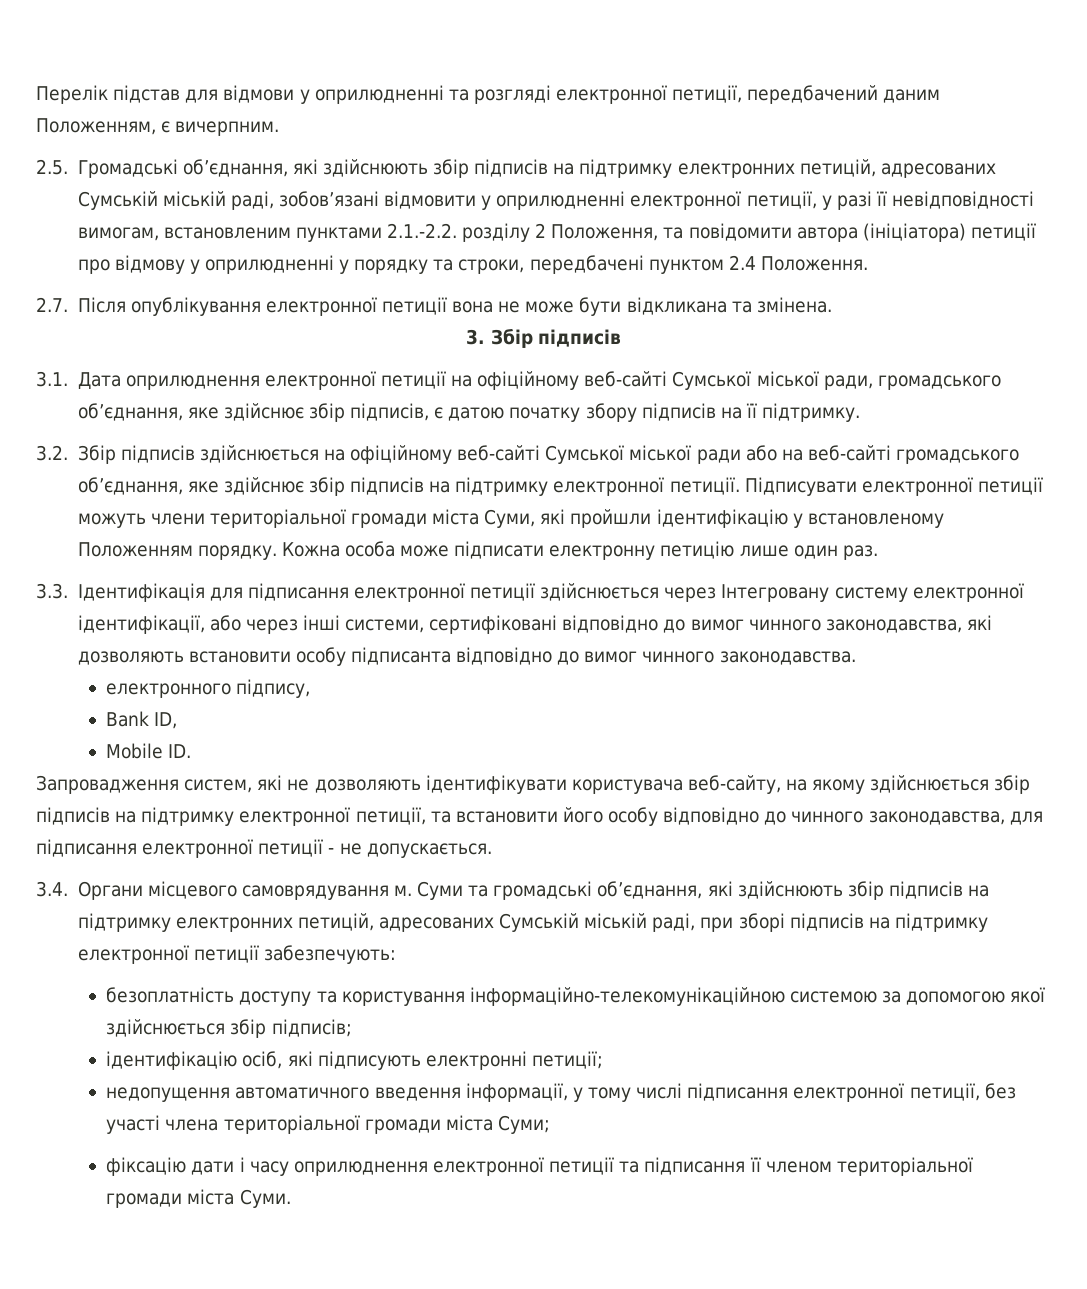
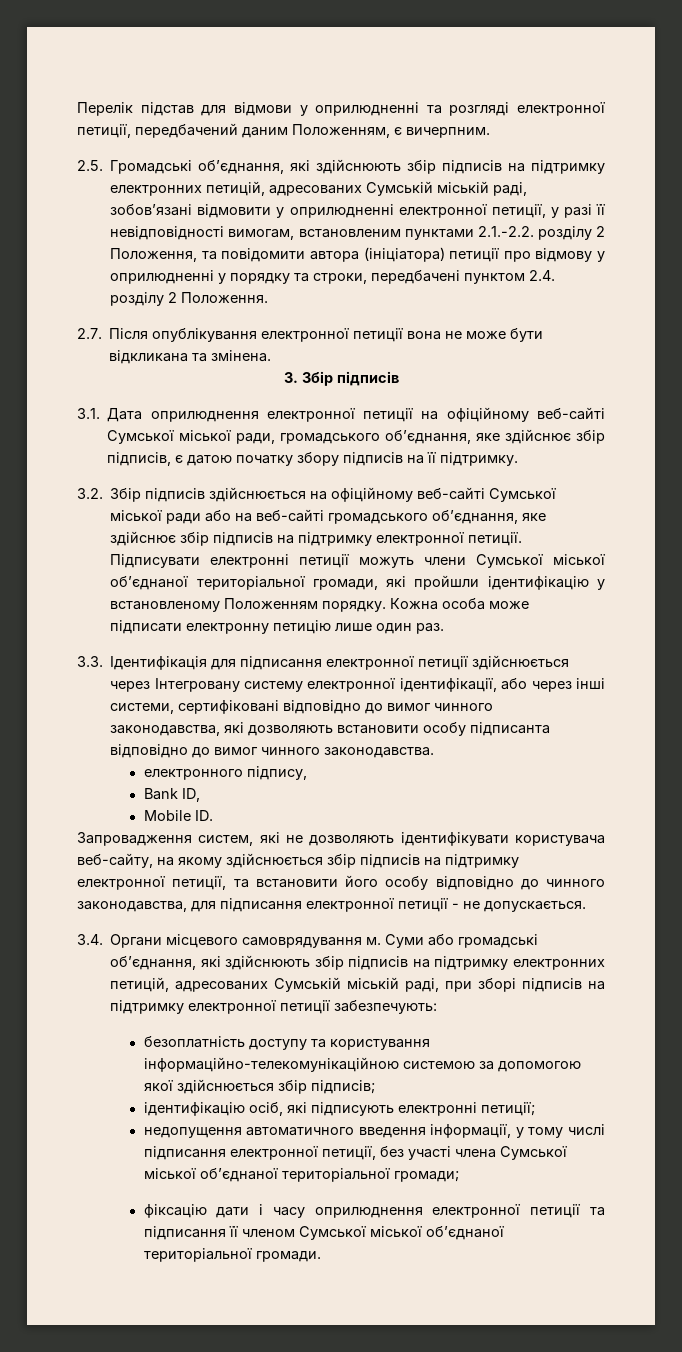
- 2.5. Громадські об’єднання, які здійснюють збір підписів на підтримку електронних петицій, адресованих Сумській міській раді, зобов’язані відмовити у оприлюдненні електронної петиції, у разі її невідповідності вимогам, встановленим пунктами 2.1.-2.2. розділу 2 Положення, та повідомити автора (ініціатора) петиції про відмову у оприлюдненні у порядку та строки, передбачені пунктом 2.4 Положення.
+ 2.5. Громадські об’єднання, які здійснюють збір підписів на підтримку електронних петицій, адресованих Сумській міській раді, зобов’язані відмовити у оприлюдненні електронної петиції, у разі її невідповідності вимогам, встановленим пунктами 2.1.-2.2. розділу 2 Положення, та повідомити автора (ініціатора) петиції про відмову у оприлюдненні у порядку та строки, передбачені пунктом 2.4. розділу 2 Положення.
- Підписувати електронної петиції можуть члени територіальної громади міста Суми, які пройшли ідентифікацію у встановленому Положенням порядку.
+ Підписувати електронні петиції можуть члени Сумської міської об’єднаної територіальної громади, які пройшли ідентифікацію у встановленому Положенням порядку.
- Суми та громадські об’єднання, які здійснюють збір підписів на підтримку електронних петицій, адресованих Сумській міській раді, при зборі підписів на підтримку електронної петиції забезпечують:
+ Суми або громадські об’єднання, які здійснюють збір підписів на підтримку електронних петицій, адресованих Сумській міській раді, при зборі підписів на підтримку електронної петиції забезпечують:
- недопущення автоматичного введення інформації, у тому числі підписання електронної петиції, без участі члена територіальної громади міста Суми;
+ недопущення автоматичного введення інформації, у тому числі підписання електронної петиції, без участі члена Сумської міської об’єднаної територіальної громади;
- фіксацію дати і часу оприлюднення електронної петиції та підписання її членом територіальної громади міста Суми.
+ фіксацію дати і часу оприлюднення електронної петиції та підписання її членом Сумської міської об’єднаної територіальної громади.

